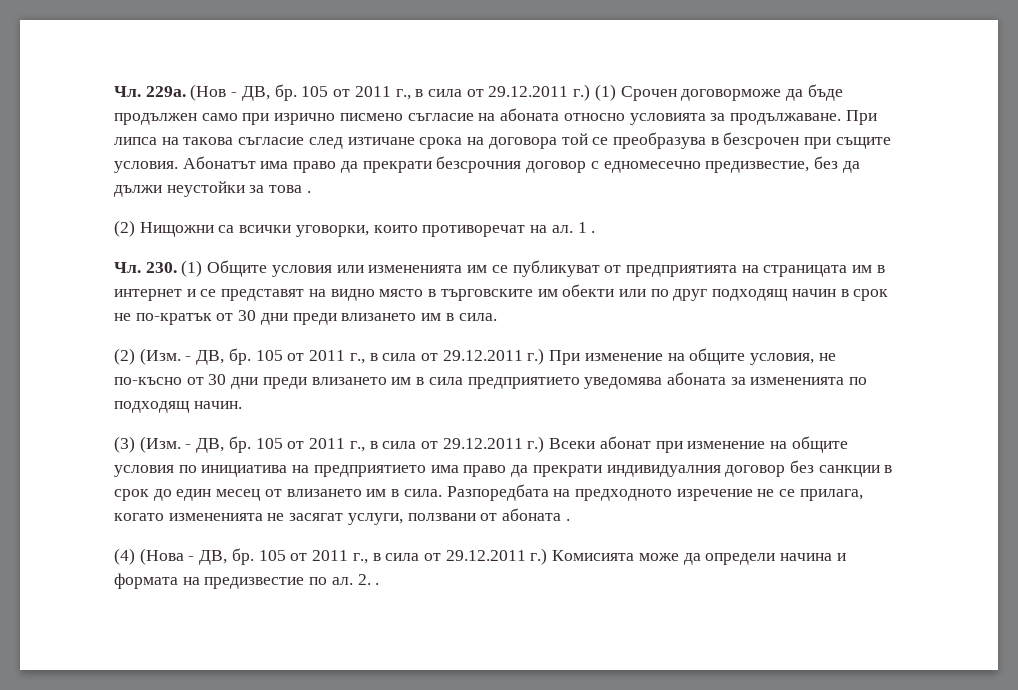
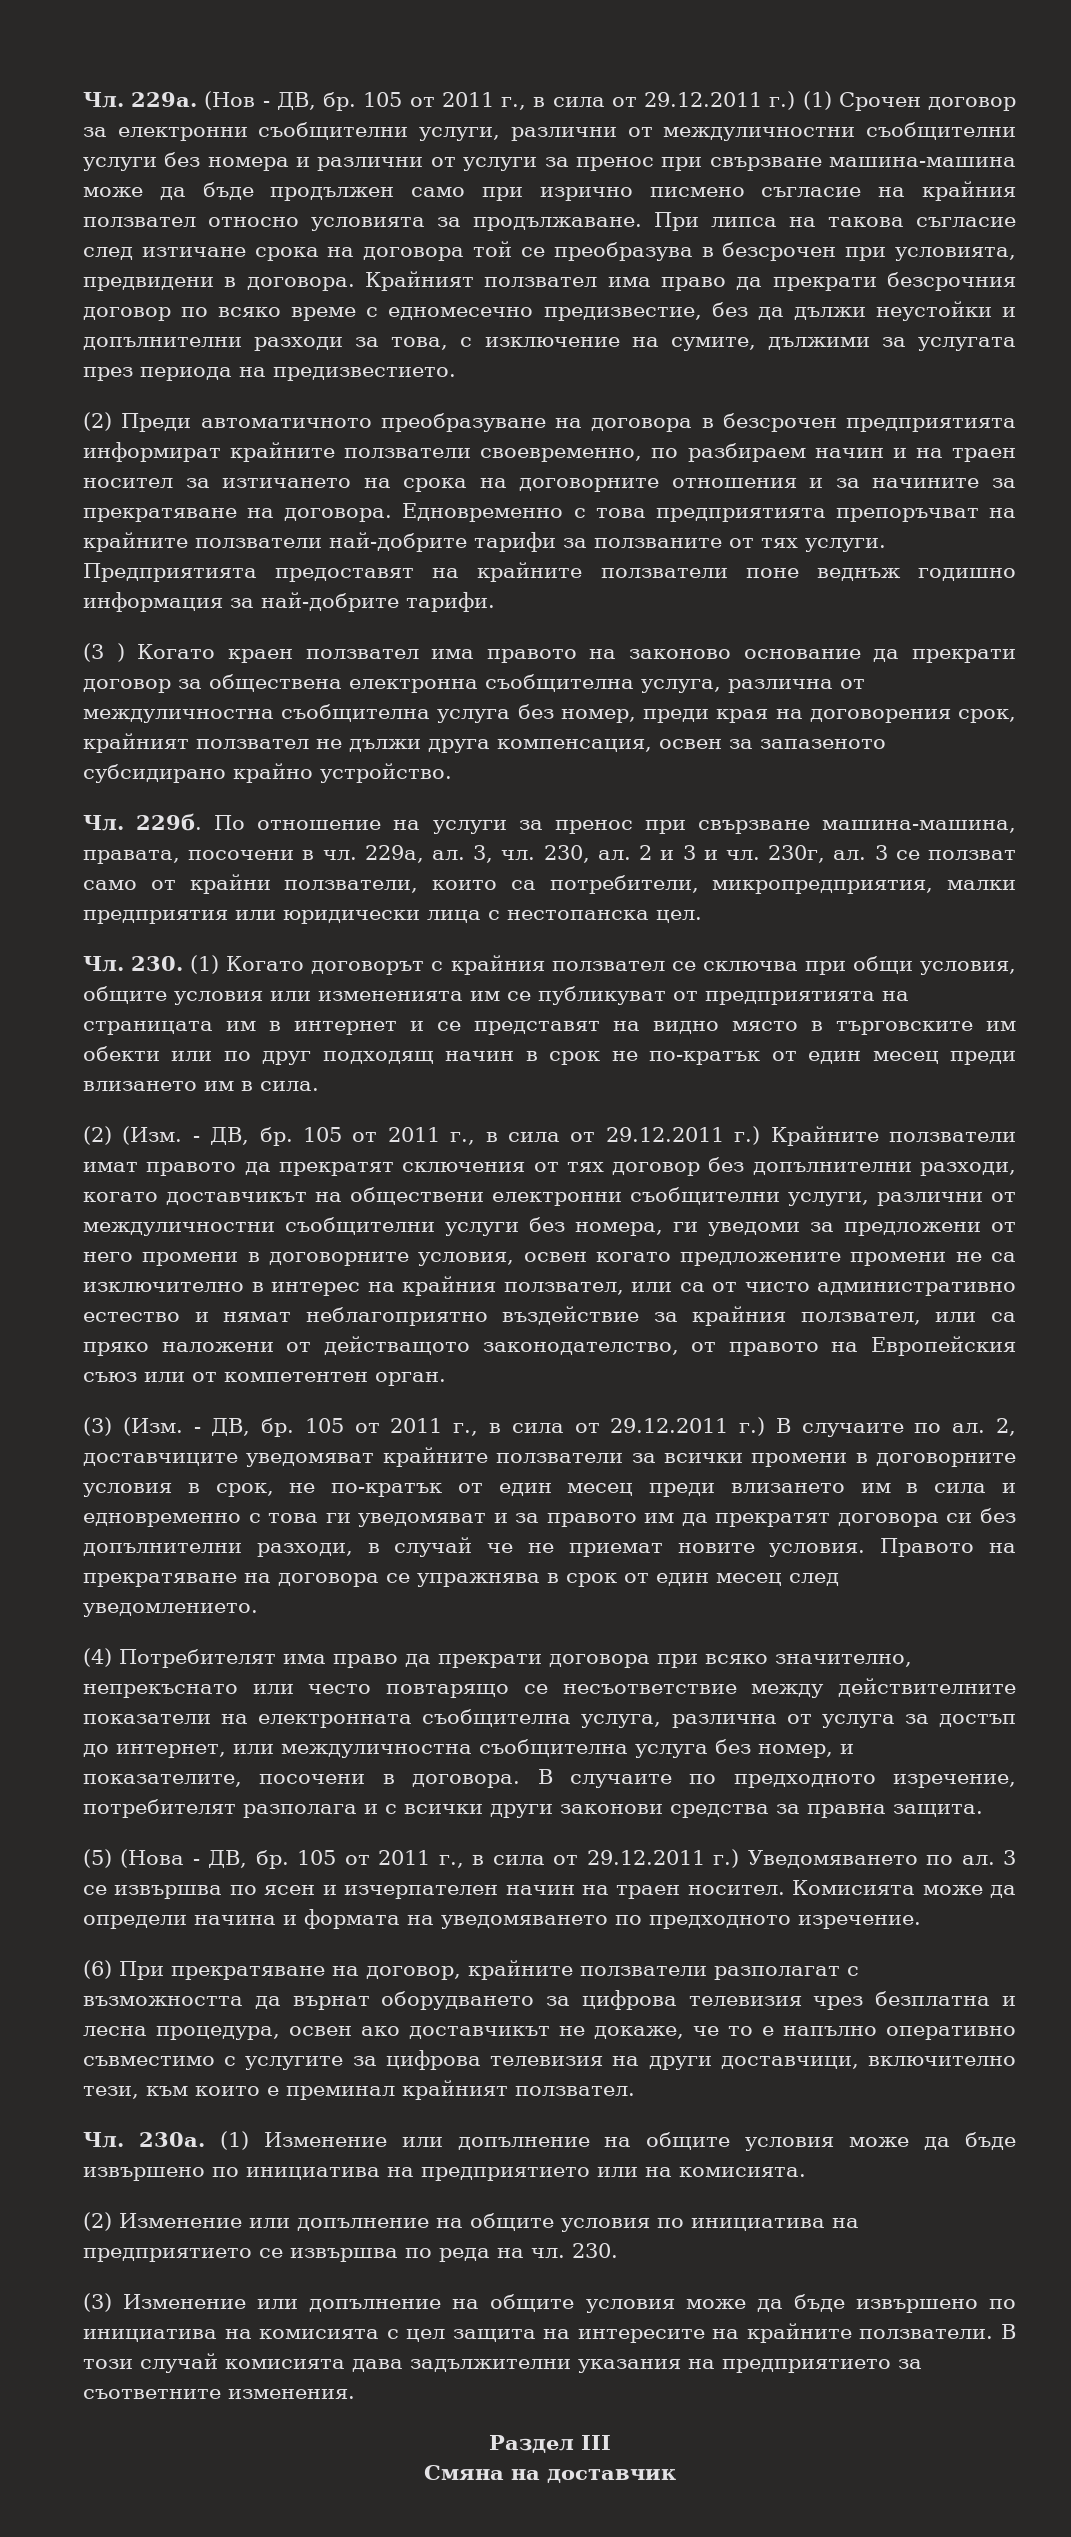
- 105 от 2011 г., в сила от 29.12.2011 г.) (1) Срочен договорможе да бъде продължен само при изрично писмено съгласие на абоната относно условията за продължаване.
+ 105 от 2011 г., в сила от 29.12.2011 г.) (1) Срочен договор за електронни съобщителни услуги, различни от междуличностни съобщителни услуги без номера и различни от услуги за пренос при свързване машина-машина може да бъде продължен само при изрично писмено съгласие на крайния ползвател относно условията за продължаване.
- При липса на такова съгласие след изтичане срока на договора той се преобразува в безсрочен при същите условия. Абонатът има право да прекрати безсрочния договор с едномесечно предизвестие, без да дължи неустойки за това .
- (2) Нищожни са всички уговорки, които противоречат на ал. 1 .
- Чл. 230. (1) Общите условия или измененията им се публикуват от предприятията на страницата им в интернет и се представят на видно място в търговските им обекти или по друг подходящ начин в срок не по-кратък от 30 дни преди влизането им в сила.
+ При липса на такова съгласие след изтичане срока на договора той се преобразува в безсрочен при условията, предвидени в договора. Крайният ползвател има право да прекрати безсрочния договор по всяко време с едномесечно предизвестие, без да дължи неустойки и допълнителни разходи за това, с изключение на сумите, дължими за услугата през периода на предизвестието.
+ (2) Преди автоматичното преобразуване на договора в безсрочен предприятията информират крайните ползватели своевременно, по разбираем начин и на траен носител за изтичането на срока на договорните отношения и за начините за прекратяване на договора. Едновременно с това предприятията препоръчват на крайните ползватели най-добрите тарифи за ползваните от тях услуги. Предприятията предоставят на крайните ползватели поне веднъж годишно информация за най-добрите тарифи.
+ (3 ) Когато краен ползвател има правото на законово основание да прекрати договор за обществена електронна съобщителна услуга, различна от междуличностна съобщителна услуга без номер, преди края на договорения срок, крайният ползвател не дължи друга компенсация, освен за запазеното субсидирано крайно устройство.
+ Чл. 229б. По отношение на услуги за пренос при свързване машина-машина, правата, посочени в чл. 229а, ал. 3, чл. 230, ал. 2 и 3 и чл. 230г, ал. 3 се ползват само от крайни ползватели, които са потребители, микропредприятия, малки предприятия или юридически лица с нестопанска цел.
+ Чл. 230. (1) Когато договорът с крайния ползвател се сключва при общи условия, общите условия или измененията им се публикуват от предприятията на страницата им в интернет и се представят на видно място в търговските им обекти или по друг подходящ начин в срок не по-кратък от един месец преди влизането им в сила.
- 105 от 2011 г., в сила от 29.12.2011 г.) При изменение на общите условия, не по-късно от 30 дни преди влизането им в сила предприятието уведомява абоната за измененията по подходящ начин.
+ 105 от 2011 г., в сила от 29.12.2011 г.) Крайните ползватели имат правото да прекратят сключения от тях договор без допълнителни разходи, когато доставчикът на обществени електронни съобщителни услуги, различни от междуличностни съобщителни услуги без номера, ги уведоми за предложени от него промени в договорните условия, освен когато предложените промени не са изключително в интерес на крайния ползвател, или са от чисто административно естество и нямат неблагоприятно въздействие за крайния ползвател, или са пряко наложени от действащото законодателство, от правото на Европейския съюз или от компетентен орган.
- 105 от 2011 г., в сила от 29.12.2011 г.) Всеки абонат при изменение на общите условия по инициатива на предприятието има право да прекрати индивидуалния договор без санкции в срок до един месец от влизането им в сила. Разпоредбата на предходното изречение не се прилага, когато измененията не засягат услуги, ползвани от абоната .
- (4) (Нова - ДВ, бр.
+ 105 от 2011 г., в сила от 29.12.2011 г.) В случаите по ал. 2, доставчиците уведомяват крайните ползватели за всички промени в договорните условия в срок, не по-кратък от един месец преди влизането им в сила и едновременно с това ги уведомяват и за правото им да прекратят договора си без допълнителни разходи, в случай че не приемат новите условия. Правото на прекратяване на договора се упражнява в срок от един месец след уведомлението.
+ (4) Потребителят има право да прекрати договора при всяко значително, непрекъснато или често повтарящо се несъответствие между действителните показатели на електронната съобщителна услуга, различна от услуга за достъп до интернет, или междуличностна съобщителна услуга без номер, и показателите, посочени в договора. В случаите по предходното изречение, потребителят разполага и с всички други законови средства за правна защита.
+ (5) (Нова - ДВ, бр.
- 105 от 2011 г., в сила от 29.12.2011 г.) Комисията може да определи начина и формата на предизвестие по ал. 2. .
+ 105 от 2011 г., в сила от 29.12.2011 г.) Уведомяването по ал. 3 се извършва по ясен и изчерпателен начин на траен носител. Комисията може да определи начина и формата на уведомяването по предходното изречение.
+ (6) При прекратяване на договор, крайните ползватели разполагат с възможността да върнат оборудването за цифрова телевизия чрез безплатна и лесна процедура, освен ако доставчикът не докаже, че то е напълно оперативно съвместимо с услугите за цифрова телевизия на други доставчици, включително тези, към които е преминал крайният ползвател.
+ Чл. 230а. (1) Изменение или допълнение на общите условия може да бъде извършено по инициатива на предприятието или на комисията.
+ (2) Изменение или допълнение на общите условия по инициатива на предприятието се извършва по реда на чл. 230.
+ (3) Изменение или допълнение на общите условия може да бъде извършено по инициатива на комисията с цел защита на интересите на крайните ползватели. В този случай комисията дава задължителни указания на предприятието за съответните изменения.
+ Раздел III
+ Смяна на доставчик

